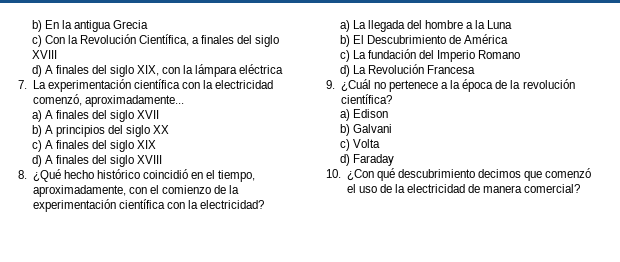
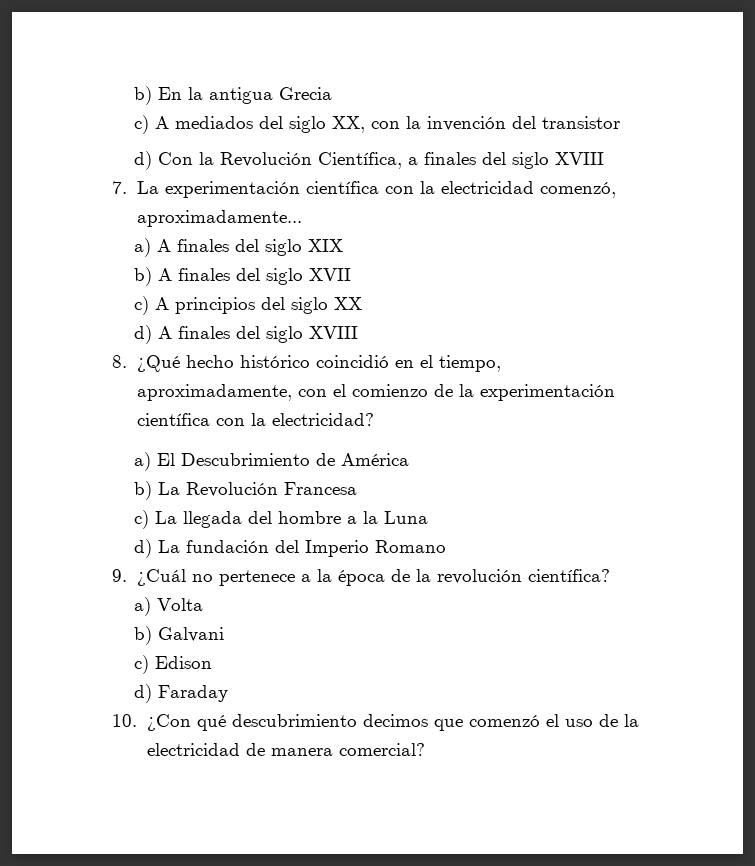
- c) Con la Revolución Científica, a finales del siglo XVIII
+ c) A mediados del siglo XX, con la invención del transistor
+ d) Con la Revolución Científica, a finales del siglo XVIII
- d) A finales del siglo XIX, con la lámpara eléctrica
- a) A finales del siglo XVII
+ a) A finales del siglo XIX
+ b) A finales del siglo XVII
- b) A principios del siglo XX
+ c) A principios del siglo XX
- c) A finales del siglo XIX
- a) La llegada del hombre a la Luna
+ a) El Descubrimiento de América
+ b) La Revolución Francesa
+ c) La llegada del hombre a la Luna
- b) El Descubrimiento de América
- c) La fundación del Imperio Romano
+ d) La fundación del Imperio Romano
- d) La Revolución Francesa
- a) Edison
+ a) Volta
- c) Volta
+ c) Edison

